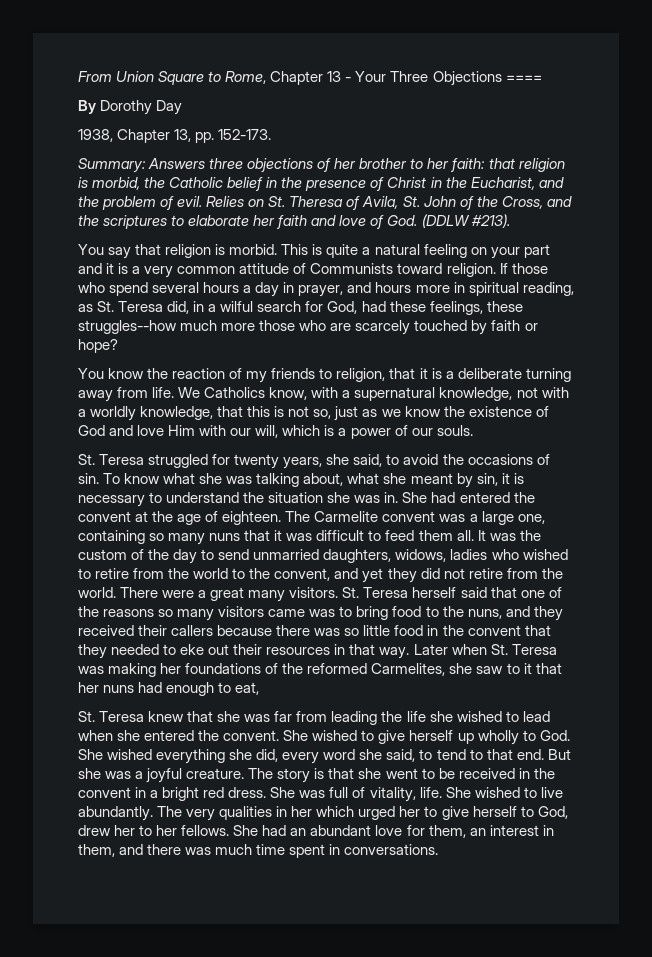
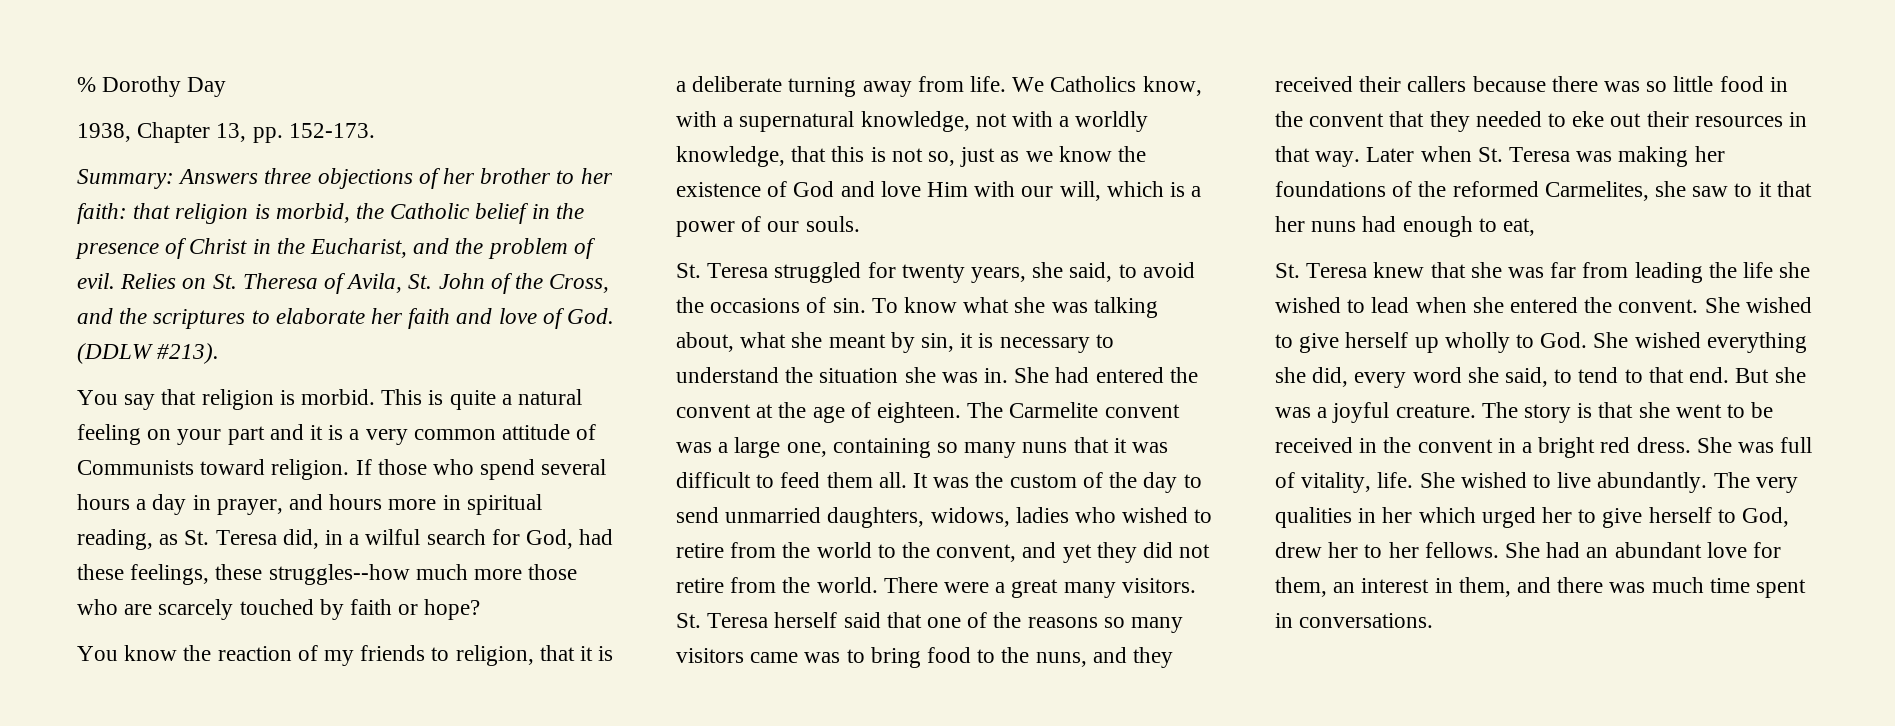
- From Union Square to Rome, Chapter 13 - Your Three Objections ====
- By Dorothy Day
+ % Dorothy Day

